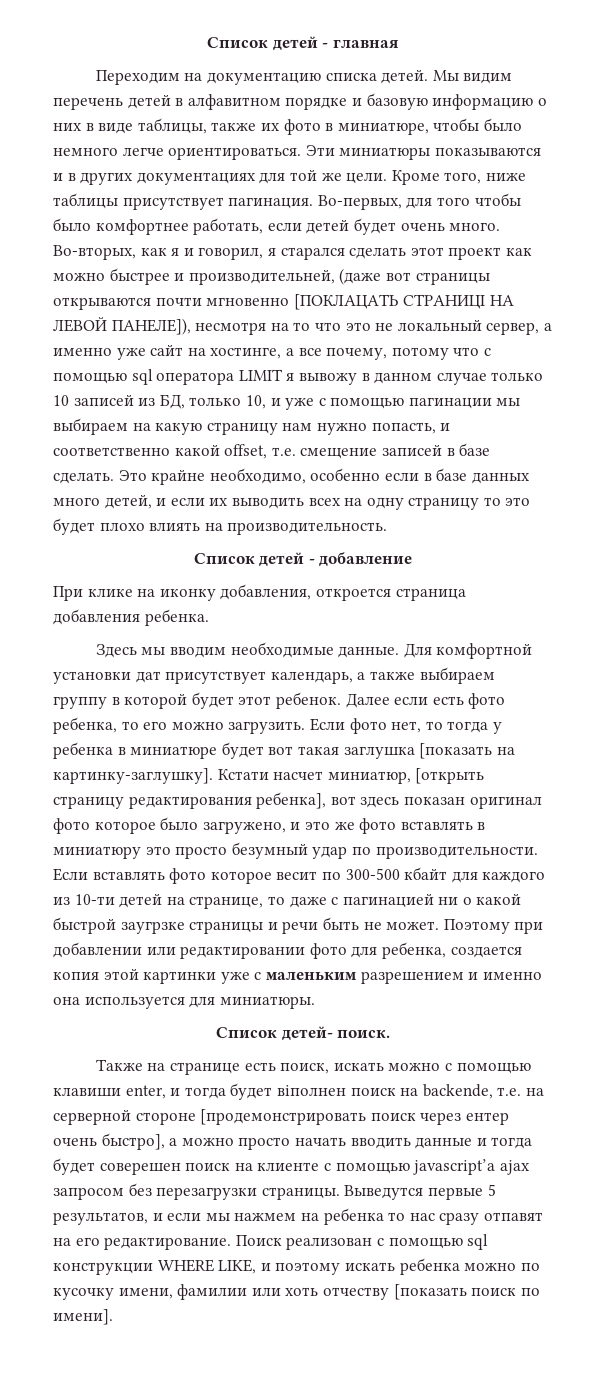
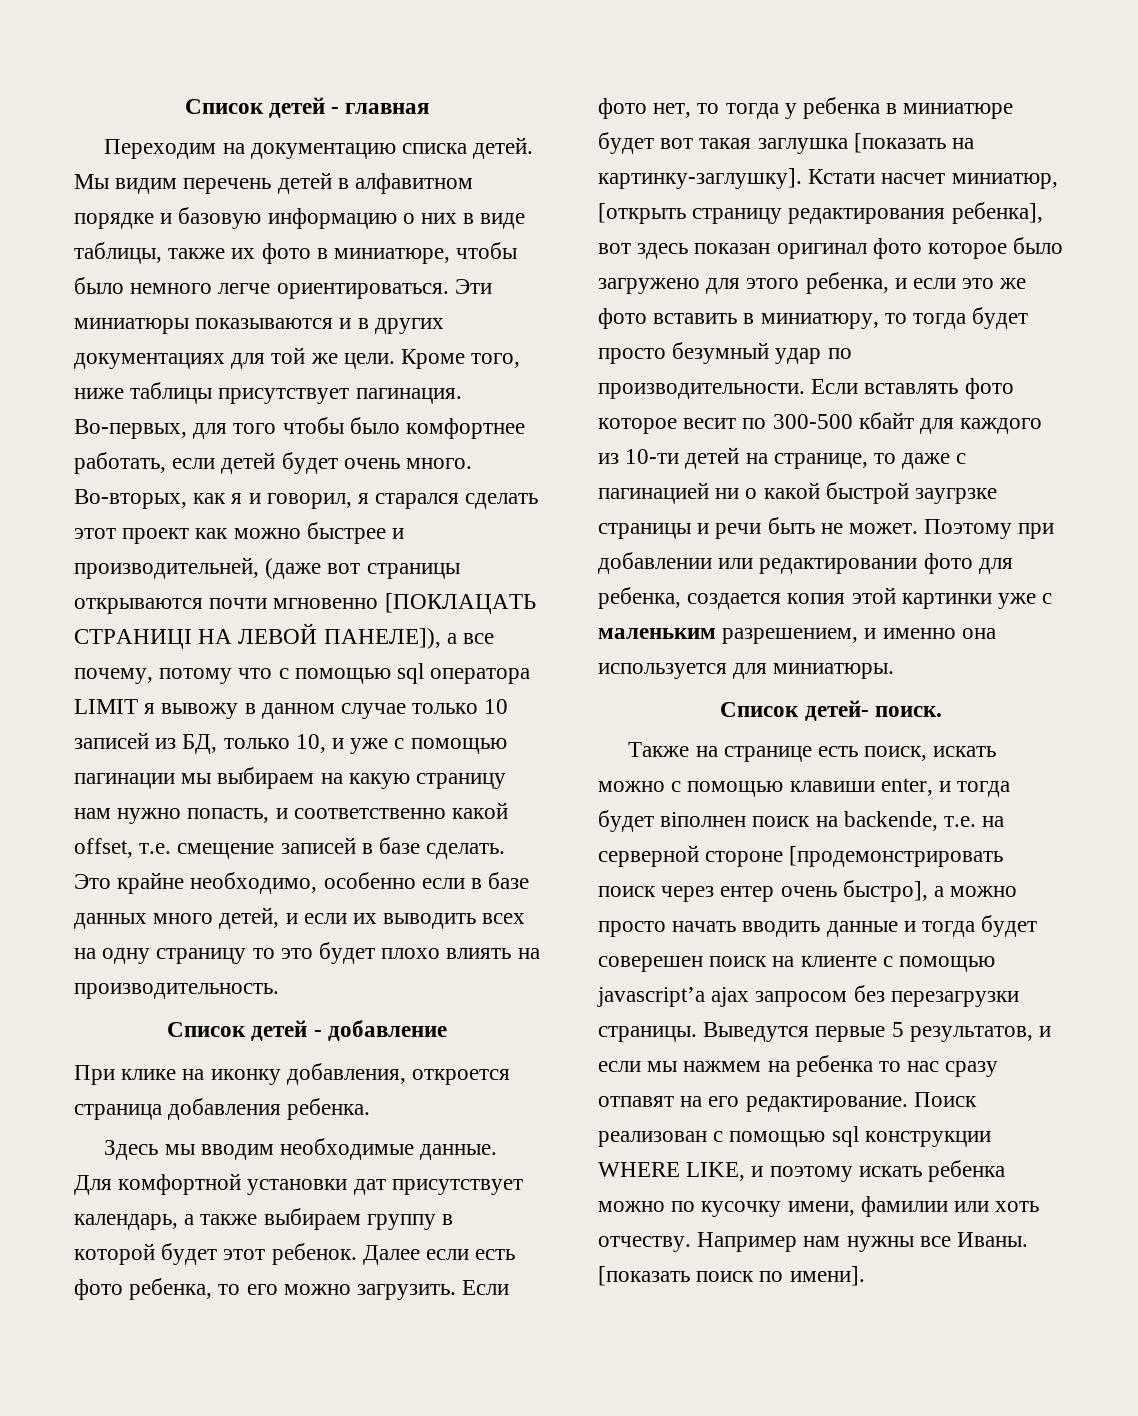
- Во-вторых, как я и говорил, я старался сделать этот проект как можно быстрее и производительней, (даже вот страницы открываются почти мгновенно [ПОКЛАЦАТЬ СТРАНИЦІ НА ЛЕВОЙ ПАНЕЛЕ]), несмотря на то что это не локальный сервер, а именно уже сайт на хостинге, а все почему, потому что с помощью sql оператора LIMIT я вывожу в данном случае только 10 записей из БД, только 10, и уже с помощью пагинации мы выбираем на какую страницу нам нужно попасть, и соответственно какой offset, т.е. смещение записей в базе сделать.
+ Во-вторых, как я и говорил, я старался сделать этот проект как можно быстрее и производительней, (даже вот страницы открываются почти мгновенно [ПОКЛАЦАТЬ СТРАНИЦІ НА ЛЕВОЙ ПАНЕЛЕ]), а все почему, потому что с помощью sql оператора LIMIT я вывожу в данном случае только 10 записей из БД, только 10, и уже с помощью пагинации мы выбираем на какую страницу нам нужно попасть, и соответственно какой offset, т.е. смещение записей в базе сделать.
- Кстати насчет миниатюр, [открыть страницу редактирования ребенка], вот здесь показан оригинал фото которое было загружено, и это же фото вставлять в миниатюру это просто безумный удар по производительности.
+ Кстати насчет миниатюр, [открыть страницу редактирования ребенка], вот здесь показан оригинал фото которое было загружено для этого ребенка, и если это же фото вставить в миниатюру, то тогда будет просто безумный удар по производительности.
- Поэтому при добавлении или редактировании фото для ребенка, создается копия этой картинки уже с маленьким разрешением и именно она используется для миниатюры.
+ Поэтому при добавлении или редактировании фото для ребенка, создается копия этой картинки уже с маленьким разрешением, и именно она используется для миниатюры.
- Поиск реализован с помощью sql конструкции WHERE LIKE, и поэтому искать ребенка можно по кусочку имени, фамилии или хоть отчеству [показать поиск по имени].
+ Поиск реализован с помощью sql конструкции WHERE LIKE, и поэтому искать ребенка можно по кусочку имени, фамилии или хоть отчеству. Например нам нужны все Иваны. [показать поиск по имени].

